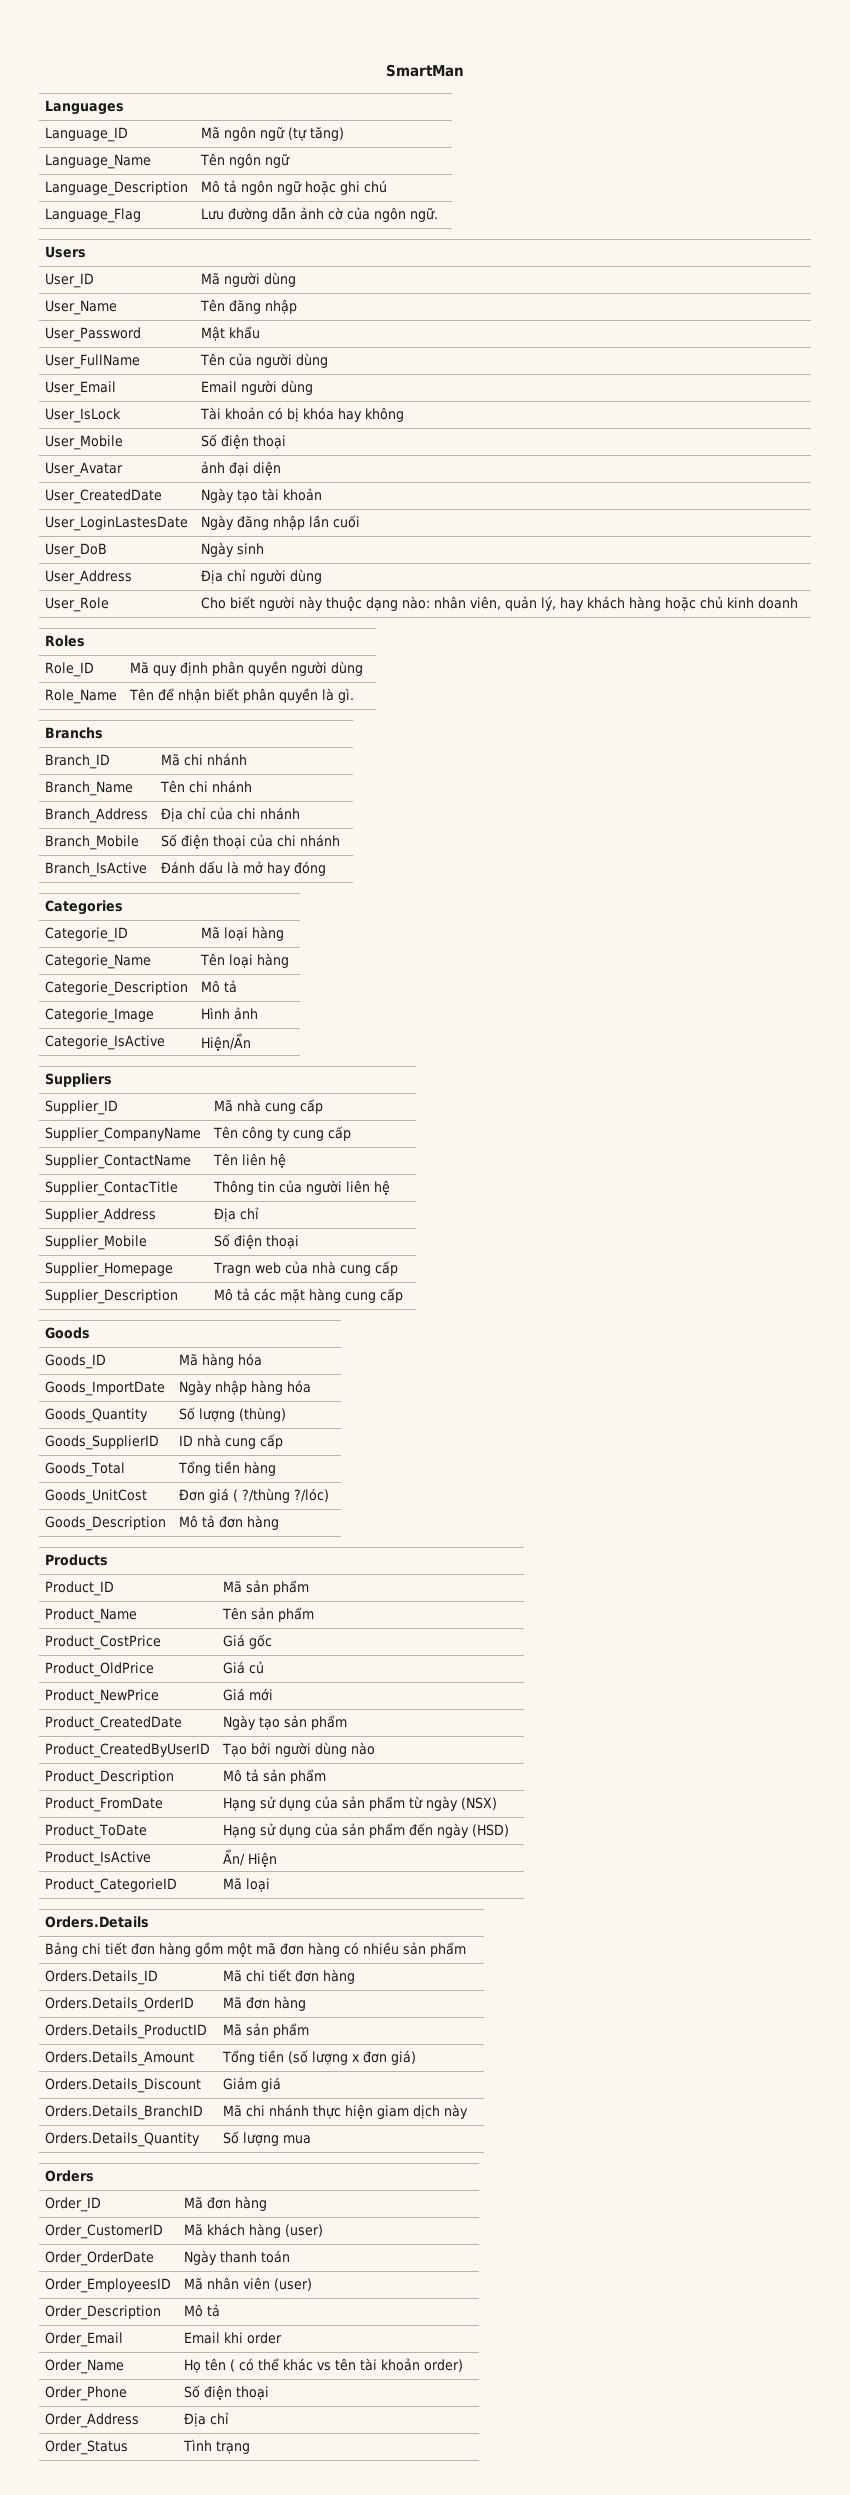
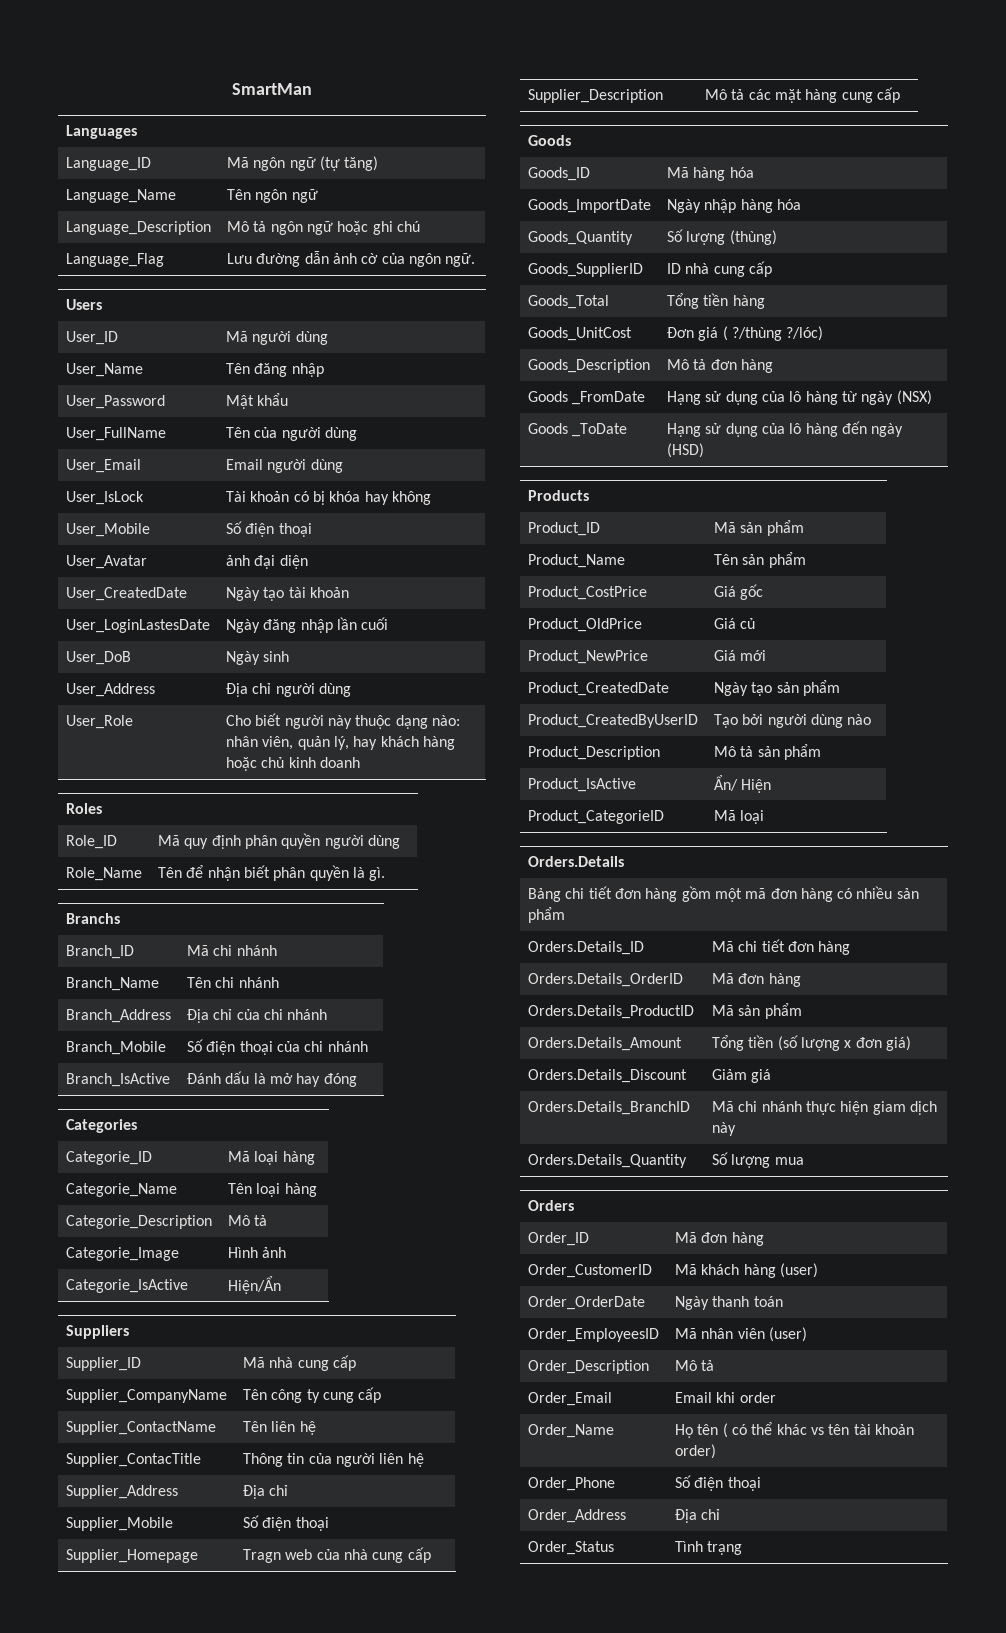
+ Goods _FromDate | Hạng sử dụng của lô hàng từ ngày (NSX)
+ Goods _ToDate | Hạng sử dụng của lô hàng đến ngày (HSD)
- Product_FromDate | Hạng sử dụng của sản phẩm từ ngày (NSX)
- Product_ToDate | Hạng sử dụng của sản phẩm đến ngày (HSD)

